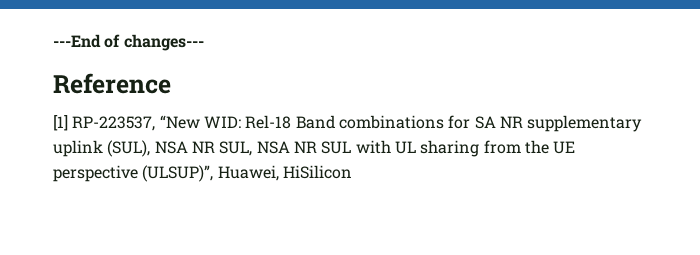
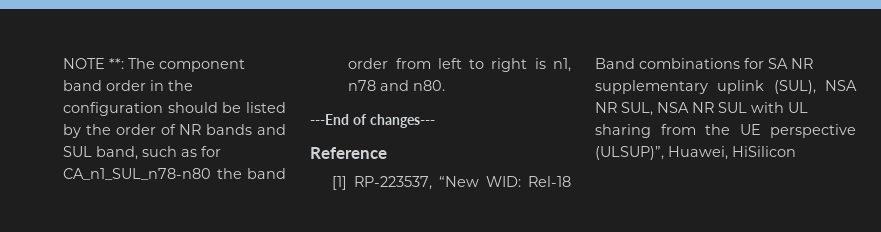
+ NOTE **: The component band order in the configuration should be listed by the order of NR bands and SUL band, such as for CA_n1_SUL_n78-n80 the band order from left to right is n1, n78 and n80.

